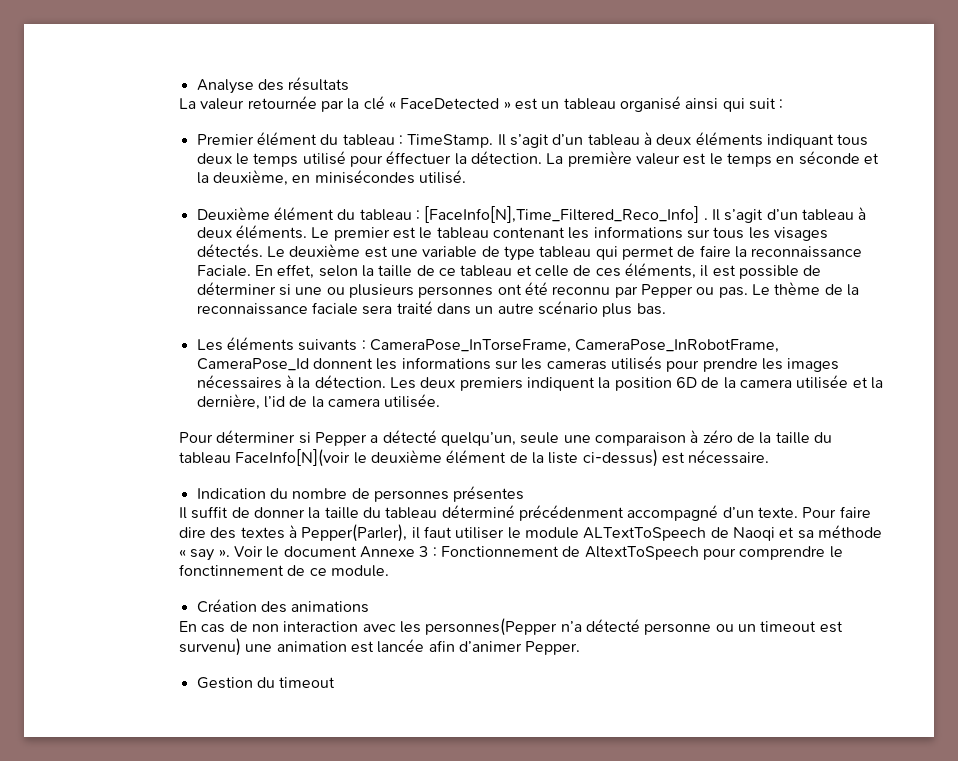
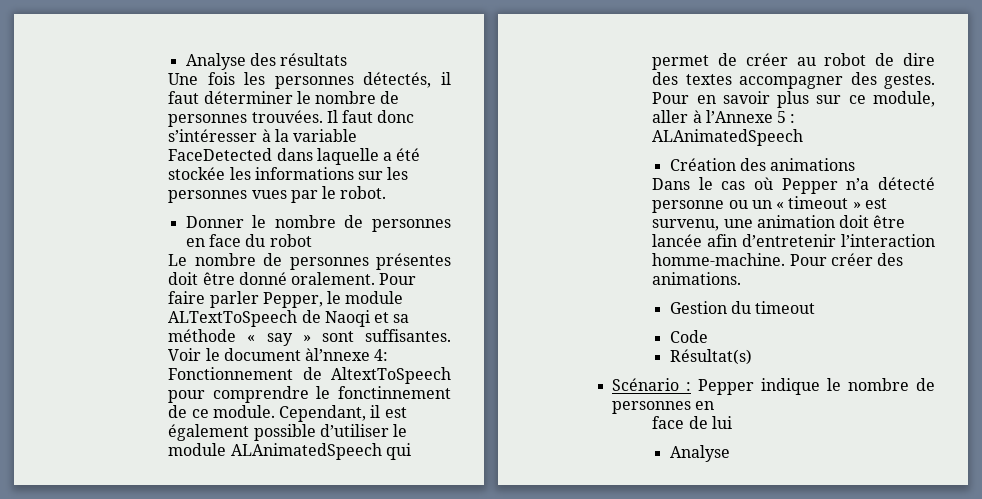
- La valeur retournée par la clé « FaceDetected » est un tableau organisé ainsi qui suit :
- Premier élément du tableau : TimeStamp. Il s’agit d’un tableau à deux éléments indiquant tous deux le temps utilisé pour éffectuer la détection. La première valeur est le temps en séconde et la deuxième, en minisécondes utilisé.
- Deuxième élément du tableau : [FaceInfo[N],Time_Filtered_Reco_Info] . Il s’agit d’un tableau à deux éléments. Le premier est le tableau contenant les informations sur tous les visages détectés. Le deuxième est une variable de type tableau qui permet de faire la reconnaissance Faciale. En effet, selon la taille de ce tableau et celle de ces éléments, il est possible de déterminer si une ou plusieurs personnes ont été reconnu par Pepper ou pas. Le thème de la reconnaissance faciale sera traité dans un autre scénario plus bas.
- Les éléments suivants : CameraPose_InTorseFrame, CameraPose_InRobotFrame, CameraPose_Id donnent les informations sur les cameras utilisés pour prendre les images nécessaires à la détection. Les deux premiers indiquent la position 6D de la camera utilisée et la dernière, l’id de la camera utilisée.
- Pour déterminer si Pepper a détecté quelqu’un, seule une comparaison à zéro de la taille du tableau FaceInfo[N](voir le deuxième élément de la liste ci-dessus) est nécessaire.
- Indication du nombre de personnes présentes
- Il suffit de donner la taille du tableau déterminé précédenment accompagné d’un texte. Pour faire dire des textes à Pepper(Parler), il faut utiliser le module ALTextToSpeech de Naoqi et sa méthode « say ». Voir le document Annexe 3 : Fonctionnement de AltextToSpeech pour comprendre le fonctinnement de ce module.
+ Une fois les personnes détectés, il faut déterminer le nombre de personnes trouvées. Il faut donc s’intéresser à la variable FaceDetected dans laquelle a été stockée les informations sur les personnes vues par le robot.
+ Donner le nombre de personnes en face du robot
+ Le nombre de personnes présentes doit être donné oralement. Pour faire parler Pepper, le module ALTextToSpeech de Naoqi et sa méthode « say » sont suffisantes. Voir le document àl’nnexe 4: Fonctionnement de AltextToSpeech pour comprendre le fonctinnement de ce module. Cependant, il est également possible d’utiliser le module ALAnimatedSpeech qui permet de créer au robot de dire des textes accompagner des gestes. Pour en savoir plus sur ce module, aller à l’Annexe 5 : ALAnimatedSpeech
  Création des animations
- En cas de non interaction avec les personnes(Pepper n’a détecté personne ou un timeout est survenu) une animation est lancée afin d’animer Pepper.
+ Dans le cas où Pepper n’a détecté personne ou un « timeout » est survenu, une animation doit être lancée afin d’entretenir l’interaction homme-machine. Pour créer des animations.
  Gestion du timeout
+ Code
+ Résultat(s)
+ Scénario : Pepper indique le nombre de personnes en
+ face de lui
+ Analyse

